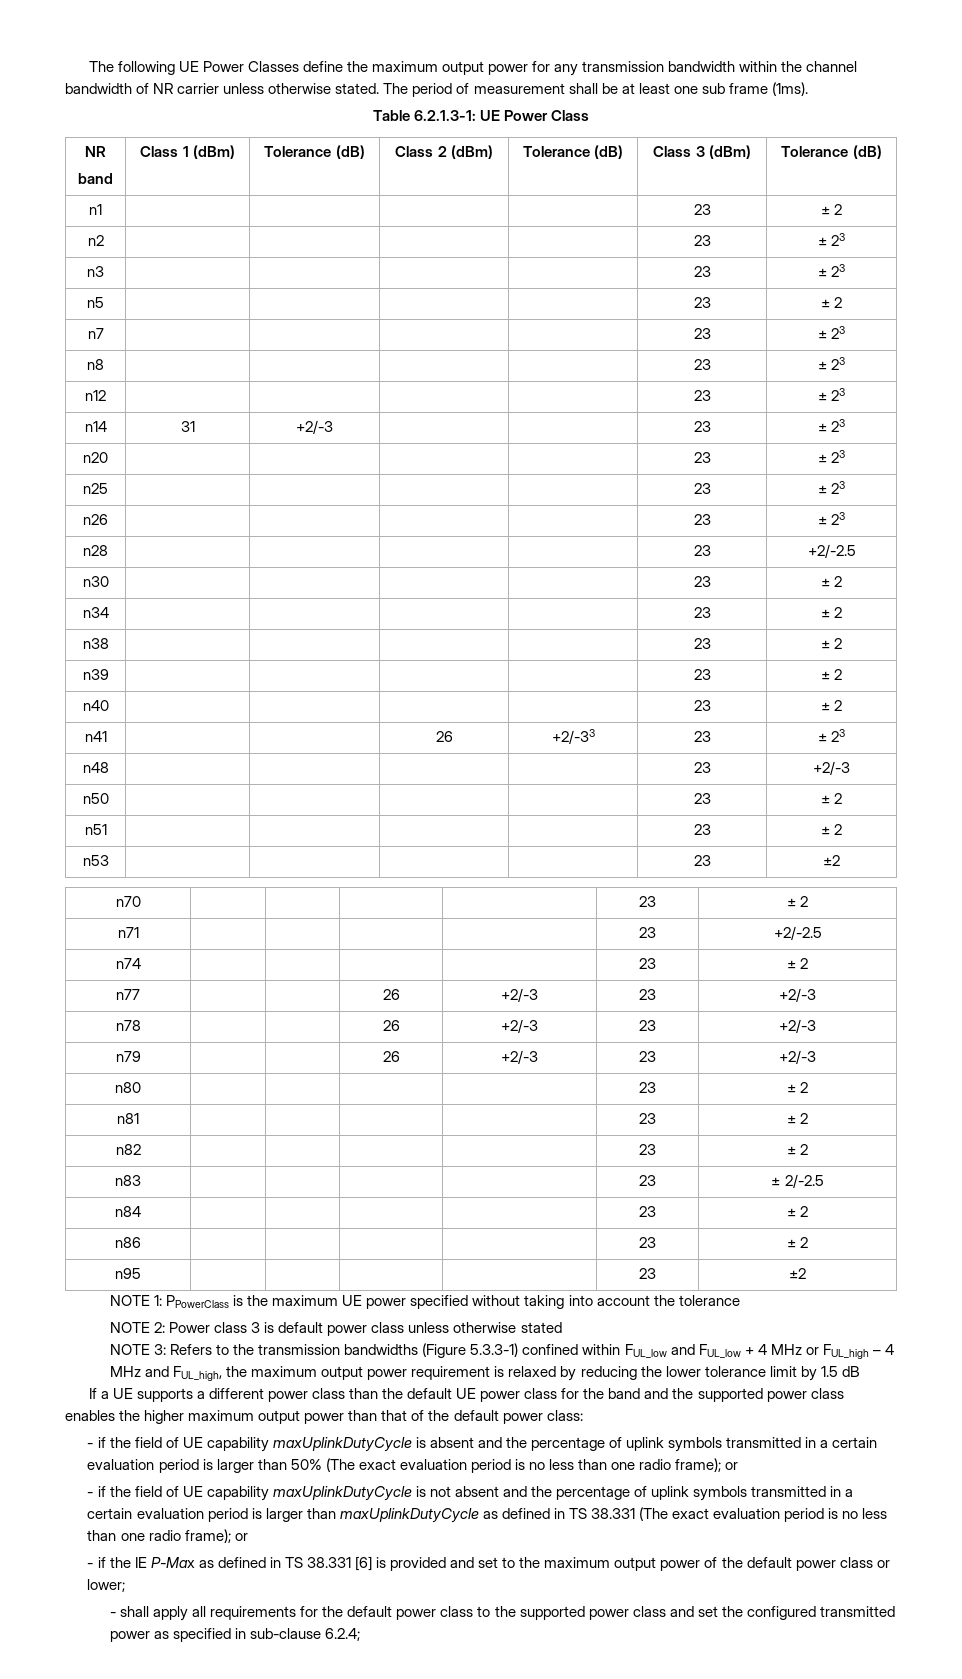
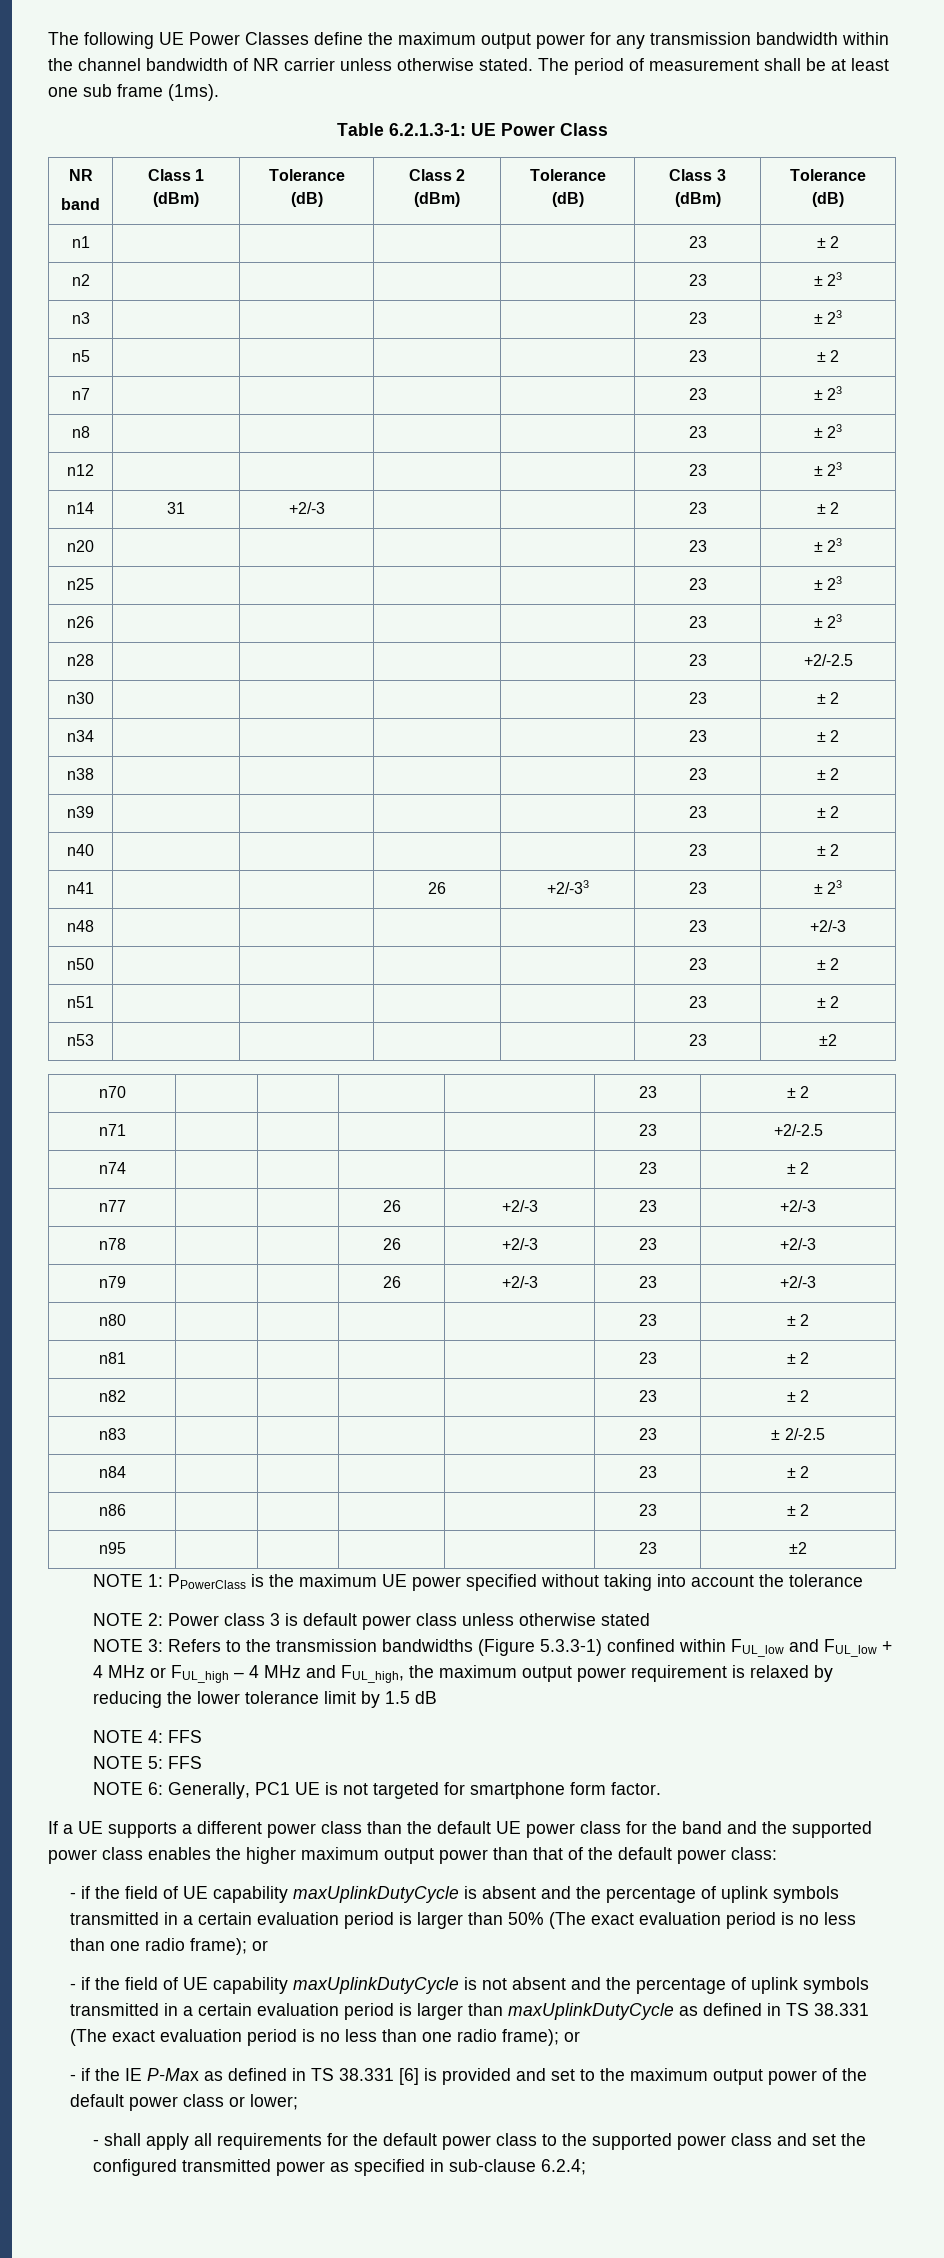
- n14 | 31 | +2/-3 | | | 23 | ± 23
+ n14 | 31 | +2/-3 | | | 23 | ± 2
+ NOTE 4: FFS
+ NOTE 5: FFS
+ NOTE 6: Generally, PC1 UE is not targeted for smartphone form factor.

